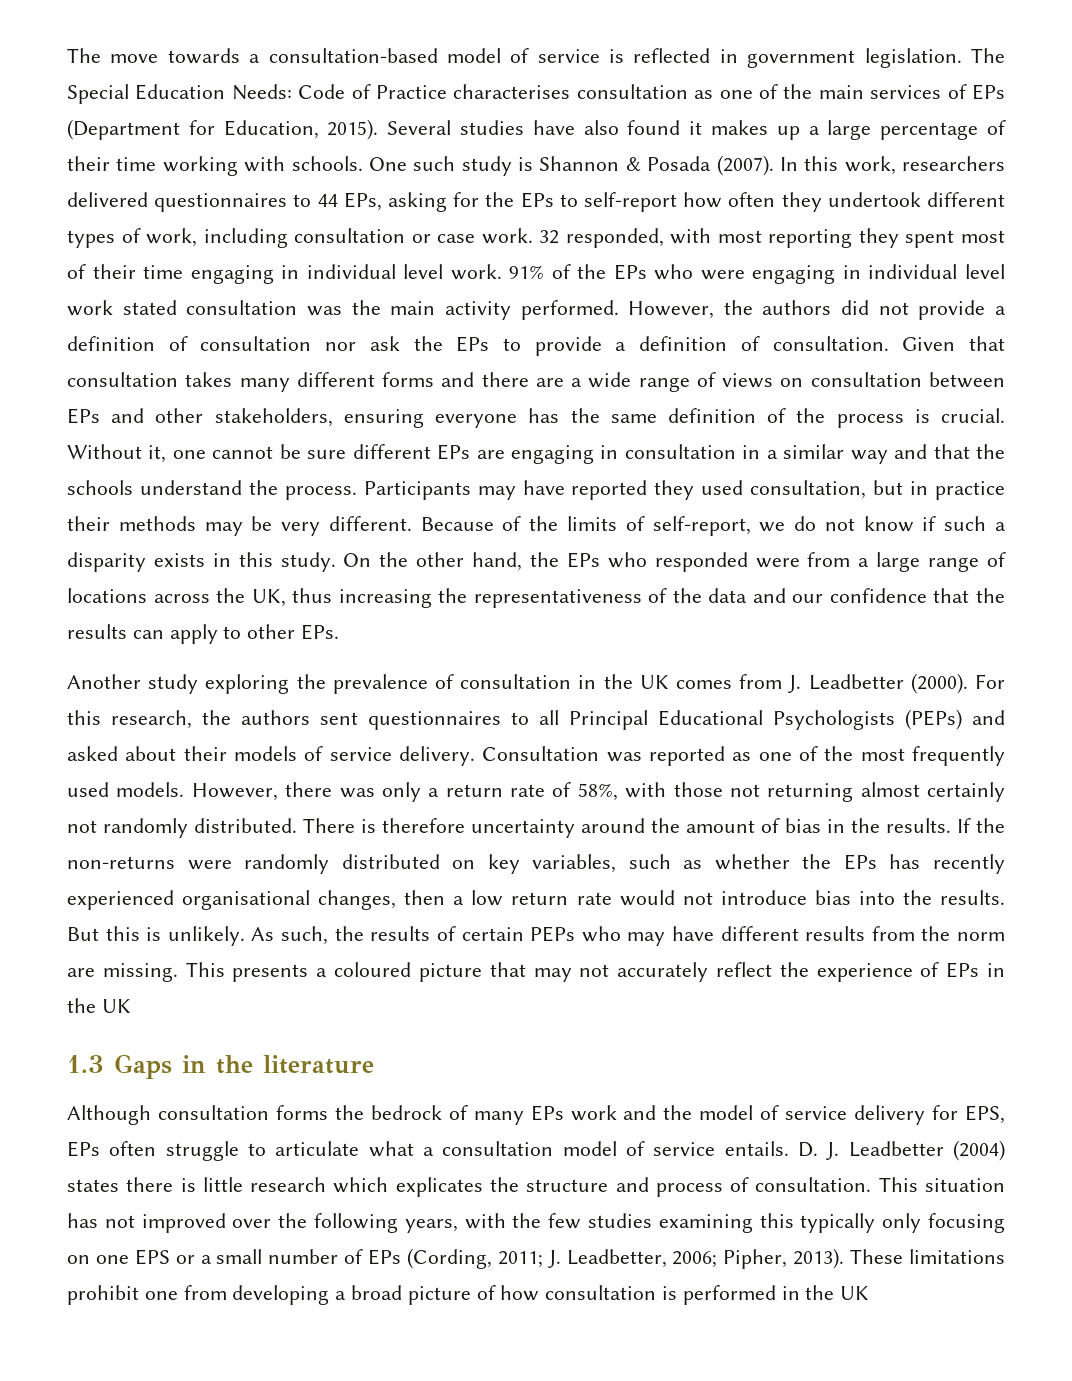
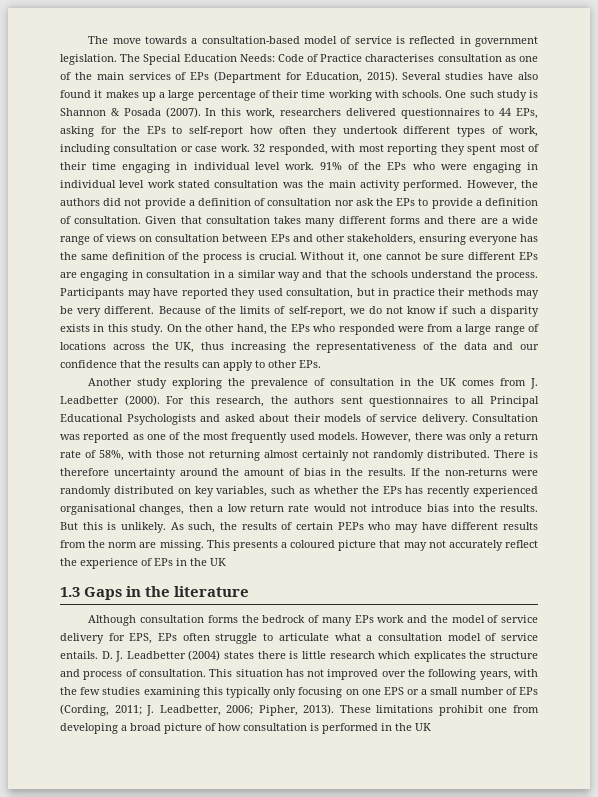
- For this research, the authors sent questionnaires to all Principal Educational Psychologists (PEPs) and asked about their models of service delivery.
+ For this research, the authors sent questionnaires to all Principal Educational Psychologists and asked about their models of service delivery.

